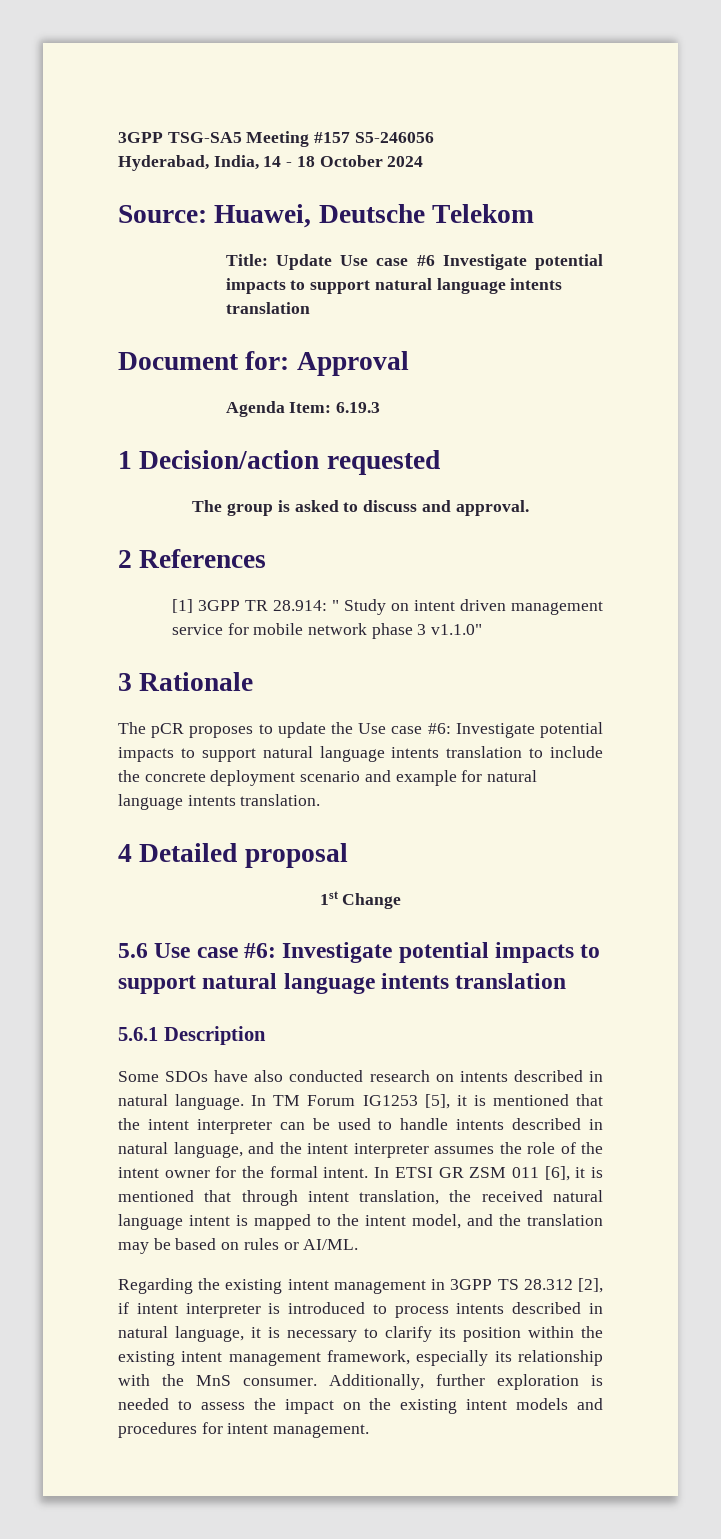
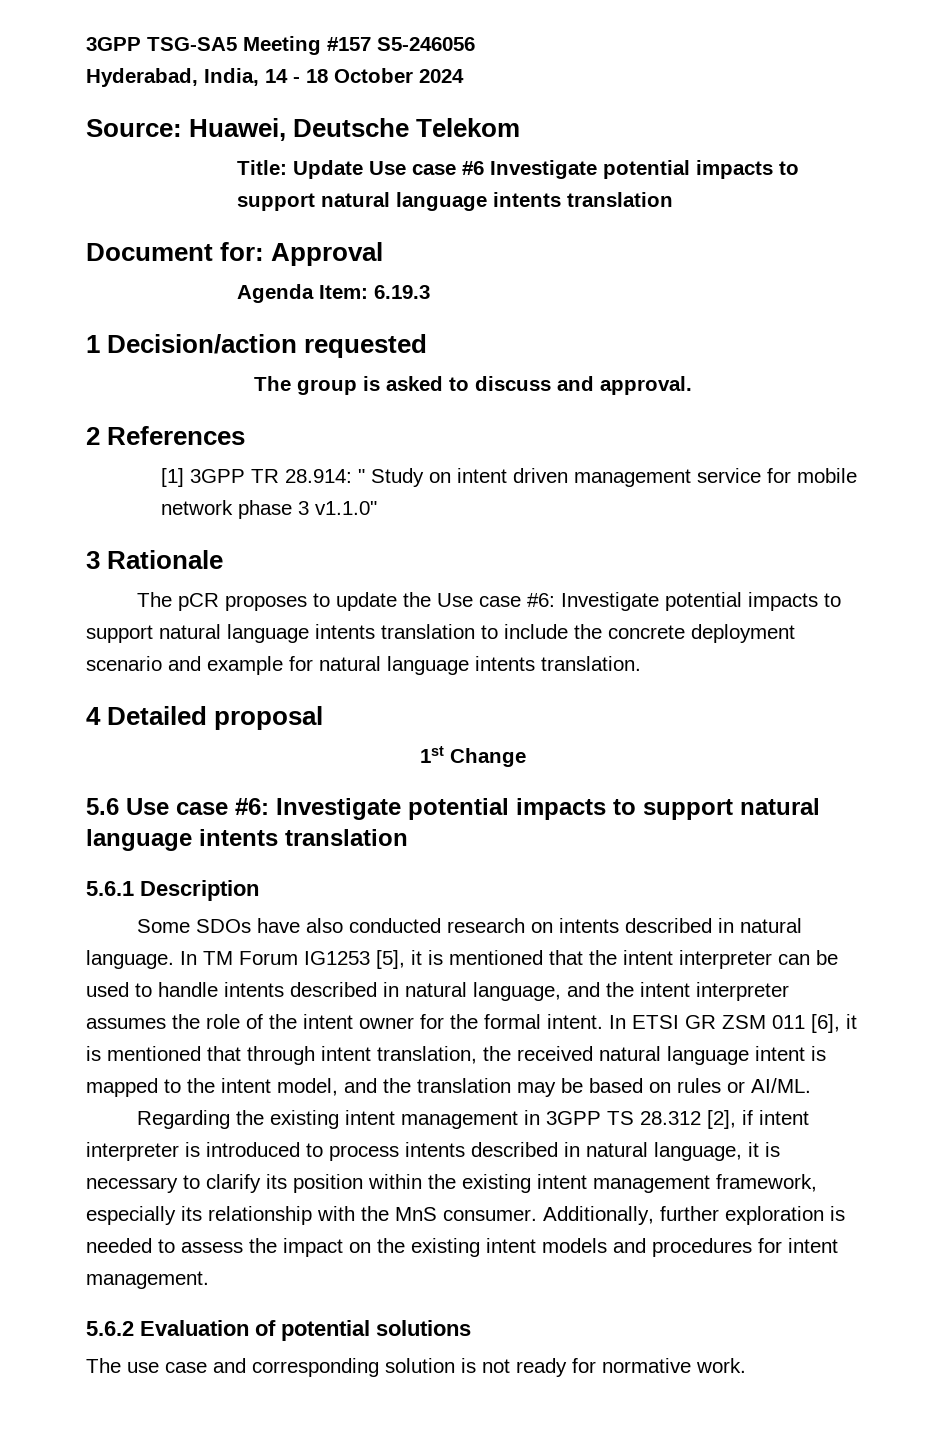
+ 5.6.2 Evaluation of potential solutions
+ The use case and corresponding solution is not ready for normative work.

